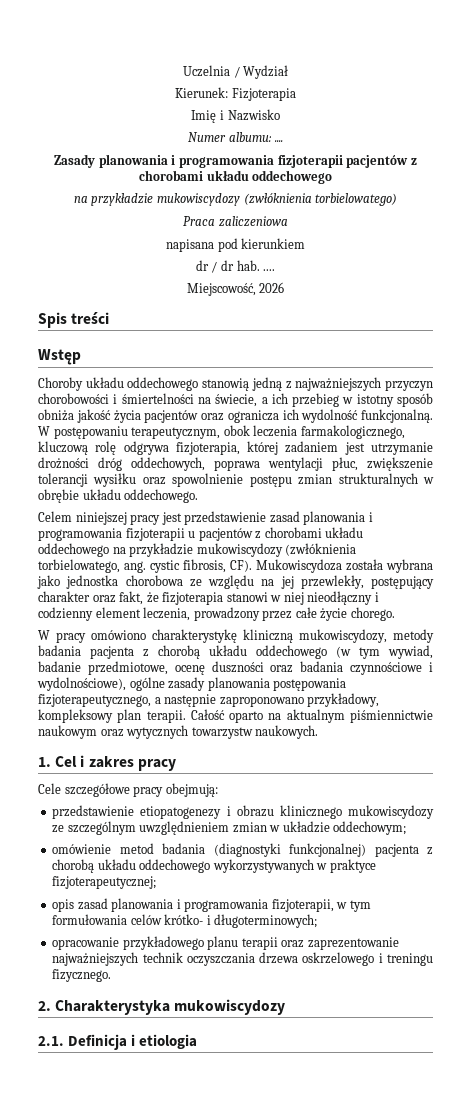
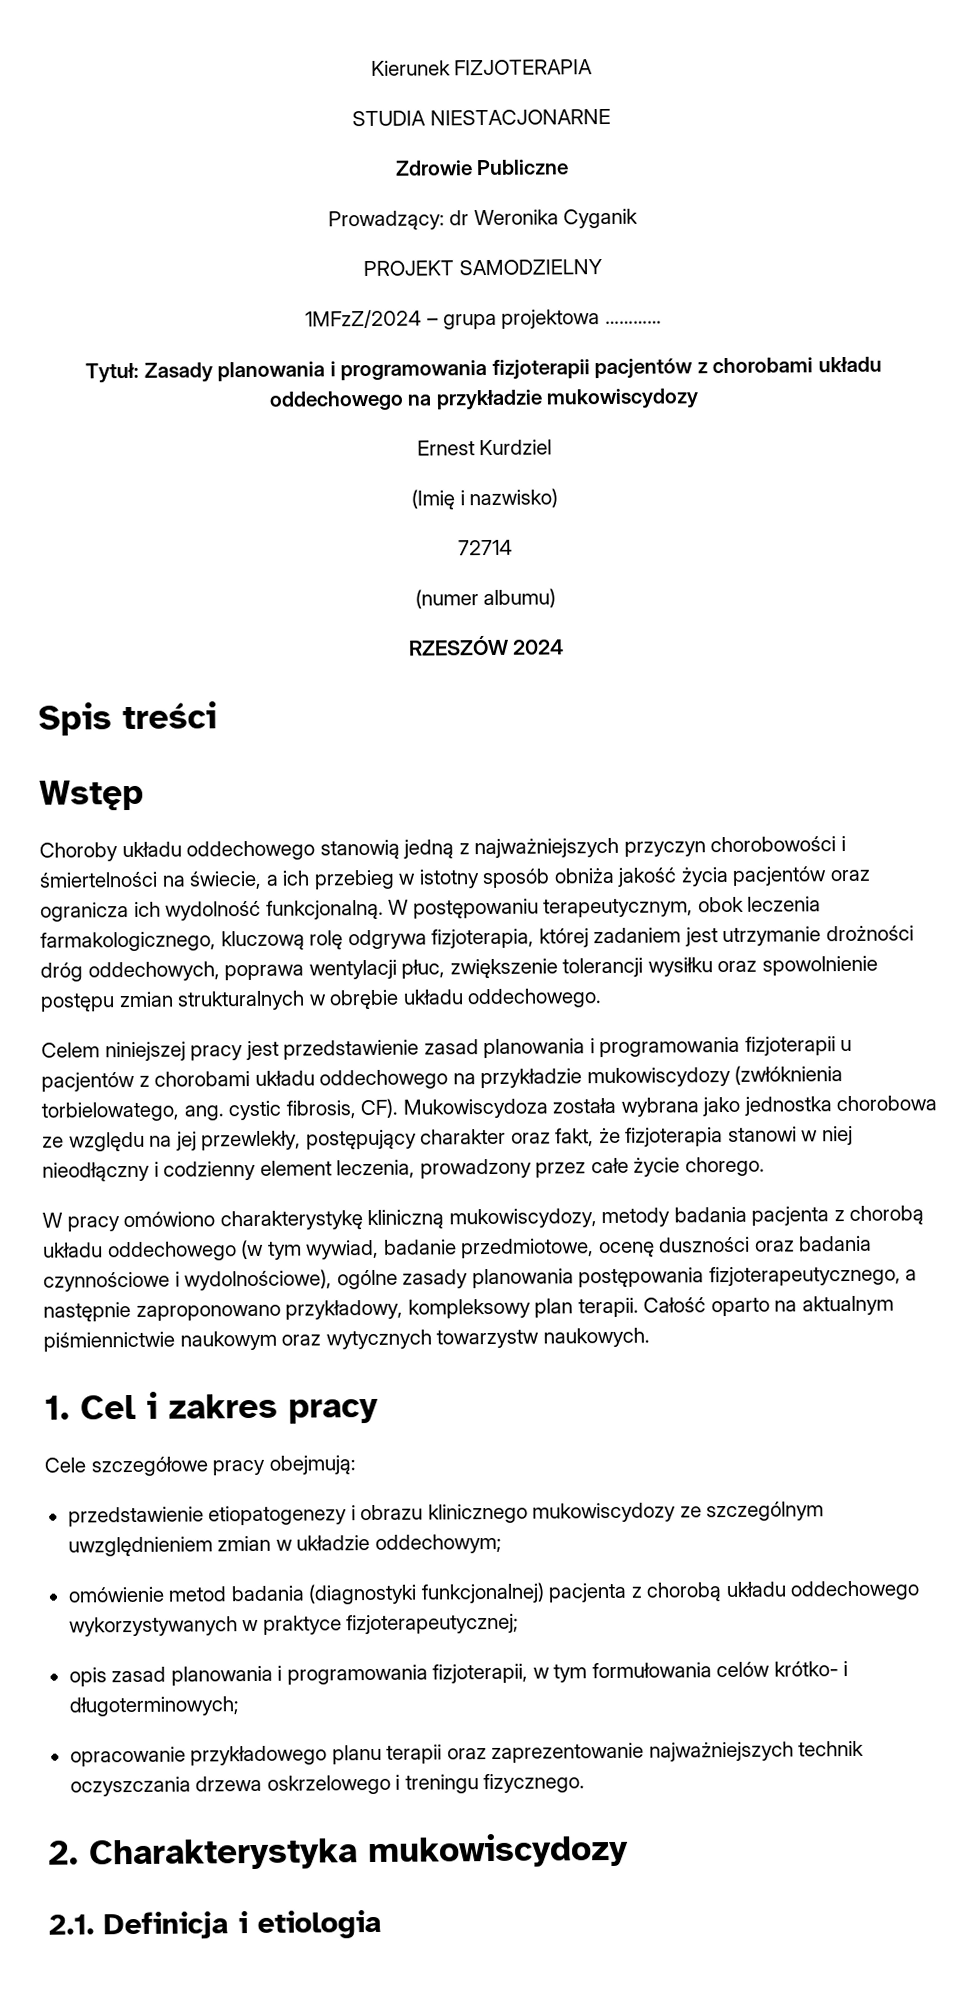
- Uczelnia / Wydział
- Kierunek: Fizjoterapia
- Imię i Nazwisko
- Numer albumu: ....
- Zasady planowania i programowania fizjoterapii pacjentów z chorobami układu oddechowego
- na przykładzie mukowiscydozy (zwłóknienia torbielowatego)
- Praca zaliczeniowa
- napisana pod kierunkiem
- dr / dr hab. ....
- Miejscowość, 2026
+ Kierunek FIZJOTERAPIA
+ STUDIA NIESTACJONARNE
+ Zdrowie Publiczne
+ Prowadzący: dr Weronika Cyganik
+ PROJEKT SAMODZIELNY
+ 1MFzZ/2024 – grupa projektowa …………
+ Tytuł: Zasady planowania i programowania fizjoterapii pacjentów z chorobami układu oddechowego na przykładzie mukowiscydozy
+ Ernest Kurdziel
+ (Imię i nazwisko)
+ 72714
+ (numer albumu)
+ RZESZÓW 2024

